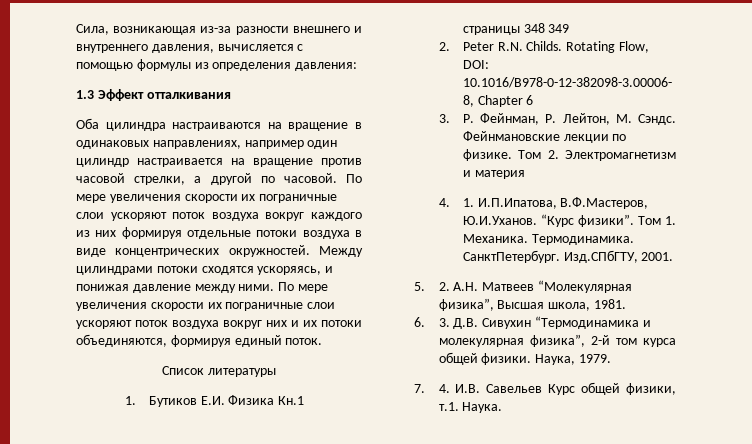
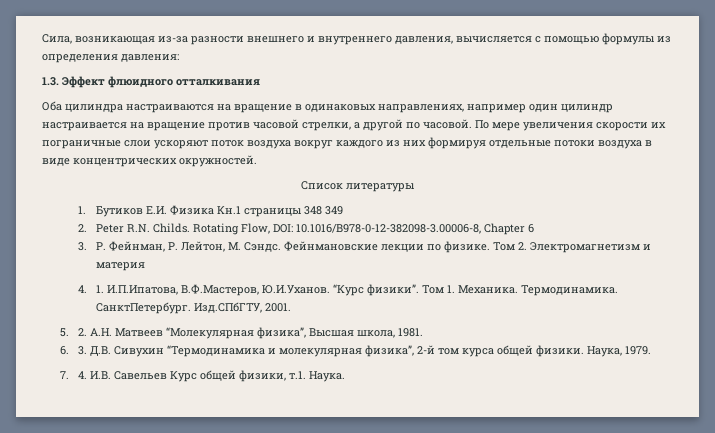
- 1.3 Эффект отталкивания
+ 1.3. Эффект флюидного отталкивания
- Между цилиндрами потоки сходятся ускоряясь, и понижая давление между ними. По мере увеличения скорости их пограничные слои ускоряют поток воздуха вокруг них и их потоки объединяются, формируя единый поток.

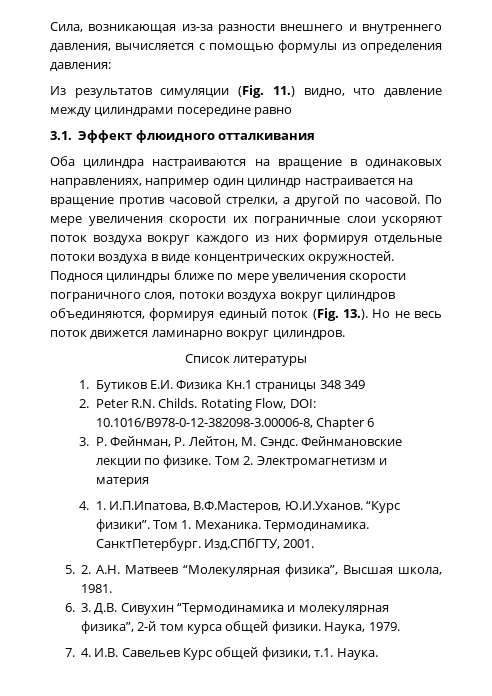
- 1.3. Эффект флюидного отталкивания
+ Из результатов симуляции (Fig. 11.) видно, что давление между цилиндрами посередине равно
+ 3.1. Эффект флюидного отталкивания
+ Поднося цилиндры ближе по мере увеличения скорости пограничного слоя, потоки воздуха вокруг цилиндров объединяются, формируя единый поток (Fig. 13.). Но не весь поток движется ламинарно вокруг цилиндров.

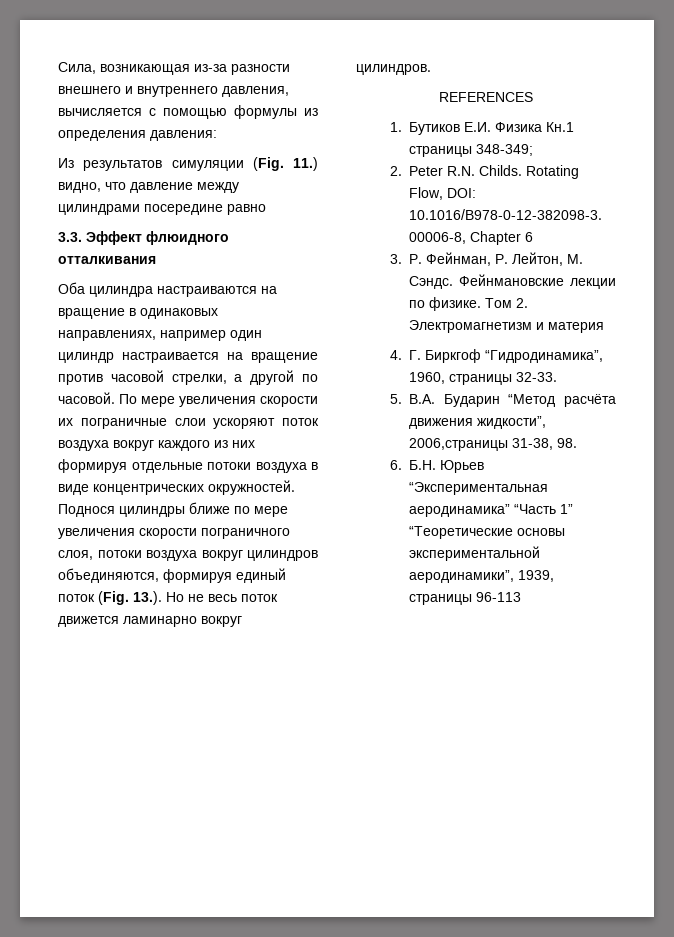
- 3.1. Эффект флюидного отталкивания
+ 3.3. Эффект флюидного отталкивания
- Список литературы
+ REFERENCES
- 1. Бутиков Е.И. Физика Кн.1 страницы 348 349
+ 1. Бутиков Е.И. Физика Кн.1 страницы 348-349;
- 4. 1. И.П.Ипатова, В.Ф.Мастеров, Ю.И.Уханов. “Курс физики”. Том 1. Механика. Термодинамика. СанктПетербург. Изд.СПбГТУ, 2001.
- 5. 2. А.Н. Матвеев “Молекулярная физика”, Высшая школа, 1981.
- 6. 3. Д.В. Сивухин “Термодинамика и молекулярная физика”, 2-й том курса общей физики. Наука, 1979.
- 7. 4. И.В. Савельев Курс общей физики, т.1. Наука.
+ 4. Г. Биркгоф “Гидродинамика”, 1960, страницы 32-33.
+ 5. В.А. Бударин “Метод расчёта движения жидкости”, 2006,страницы 31-38, 98.
+ 6. Б.Н. Юрьев “Экспериментальная аеродинамика” “Часть 1” “Теоретические основы экспериментальной аеродинамики”, 1939, страницы 96-113

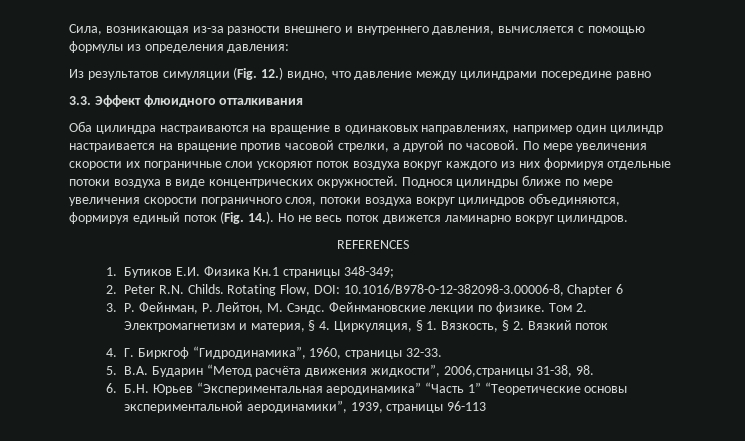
- Из результатов симуляции (Fig. 11.) видно, что давление между цилиндрами посередине равно
+ Из результатов симуляции (Fig. 12.) видно, что давление между цилиндрами посередине равно
- Поднося цилиндры ближе по мере увеличения скорости пограничного слоя, потоки воздуха вокруг цилиндров объединяются, формируя единый поток (Fig. 13.). Но не весь поток движется ламинарно вокруг цилиндров.
+ Поднося цилиндры ближе по мере увеличения скорости пограничного слоя, потоки воздуха вокруг цилиндров объединяются, формируя единый поток (Fig. 14.). Но не весь поток движется ламинарно вокруг цилиндров.
- Том 2. Электромагнетизм и материя
+ Том 2. Электромагнетизм и материя, § 4. Циркуляция, § 1. Вязкость, § 2. Вязкий поток

